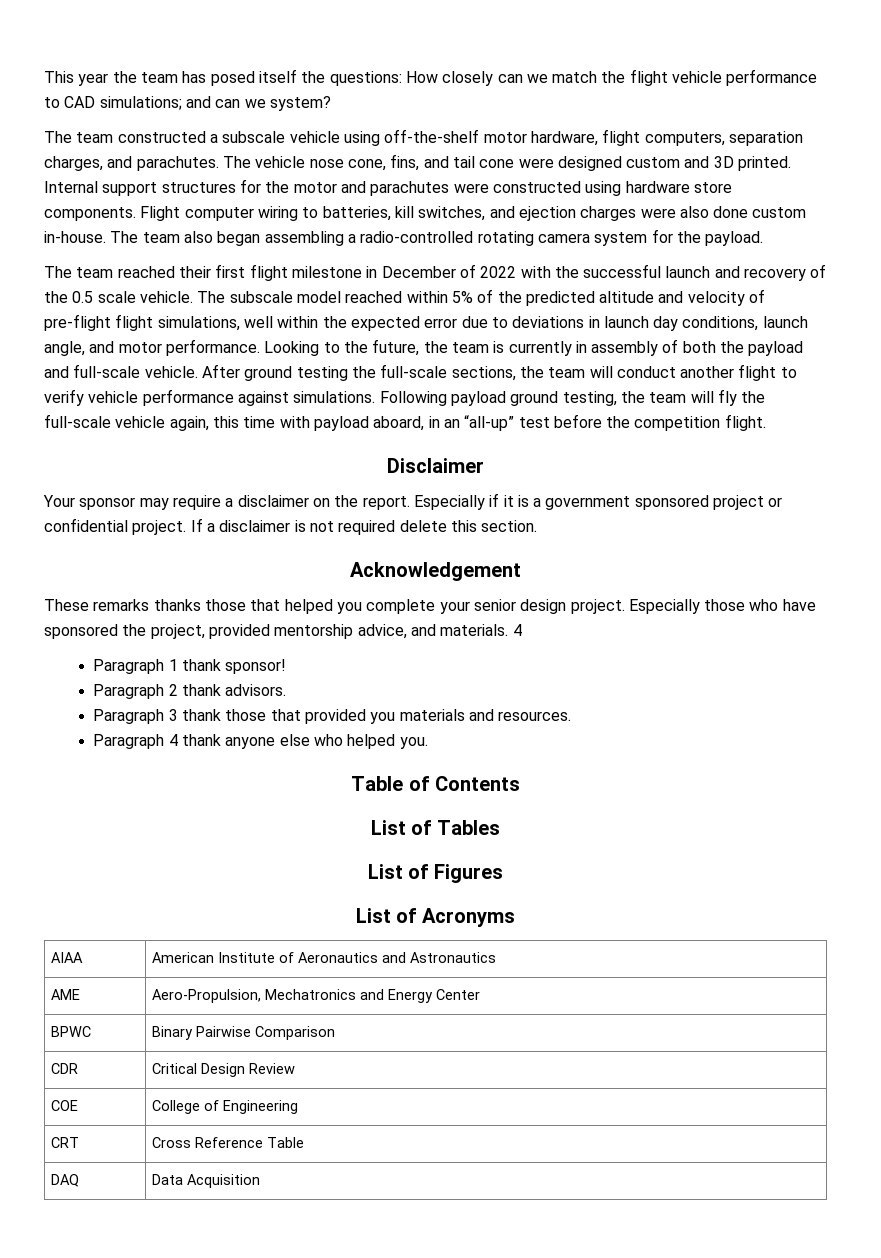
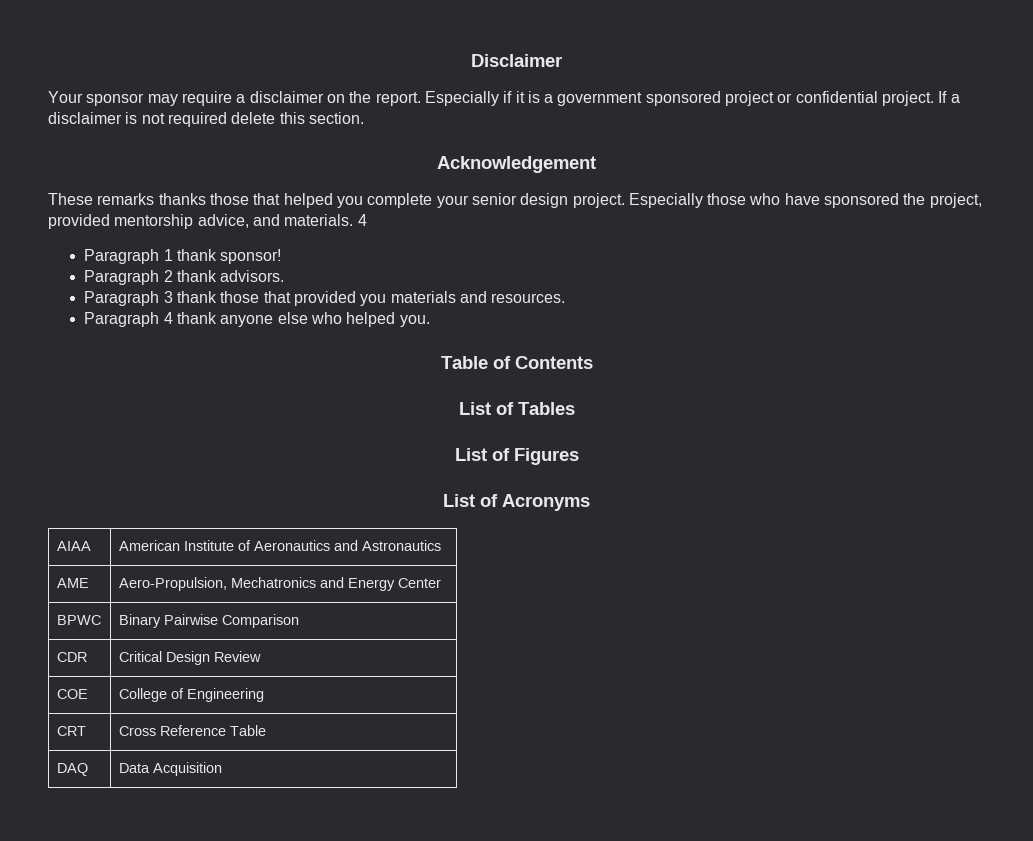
- This year the team has posed itself the questions: How closely can we match the flight vehicle performance to CAD simulations; and can we system?
- The team constructed a subscale vehicle using off-the-shelf motor hardware, flight computers, separation charges, and parachutes. The vehicle nose cone, fins, and tail cone were designed custom and 3D printed. Internal support structures for the motor and parachutes were constructed using hardware store components. Flight computer wiring to batteries, kill switches, and ejection charges were also done custom in-house. The team also began assembling a radio-controlled rotating camera system for the payload.
- The team reached their first flight milestone in December of 2022 with the successful launch and recovery of the 0.5 scale vehicle. The subscale model reached within 5% of the predicted altitude and velocity of pre-flight flight simulations, well within the expected error due to deviations in launch day conditions, launch angle, and motor performance. Looking to the future, the team is currently in assembly of both the payload and full-scale vehicle. After ground testing the full-scale sections, the team will conduct another flight to verify vehicle performance against simulations. Following payload ground testing, the team will fly the full-scale vehicle again, this time with payload aboard, in an “all-up” test before the competition flight.

